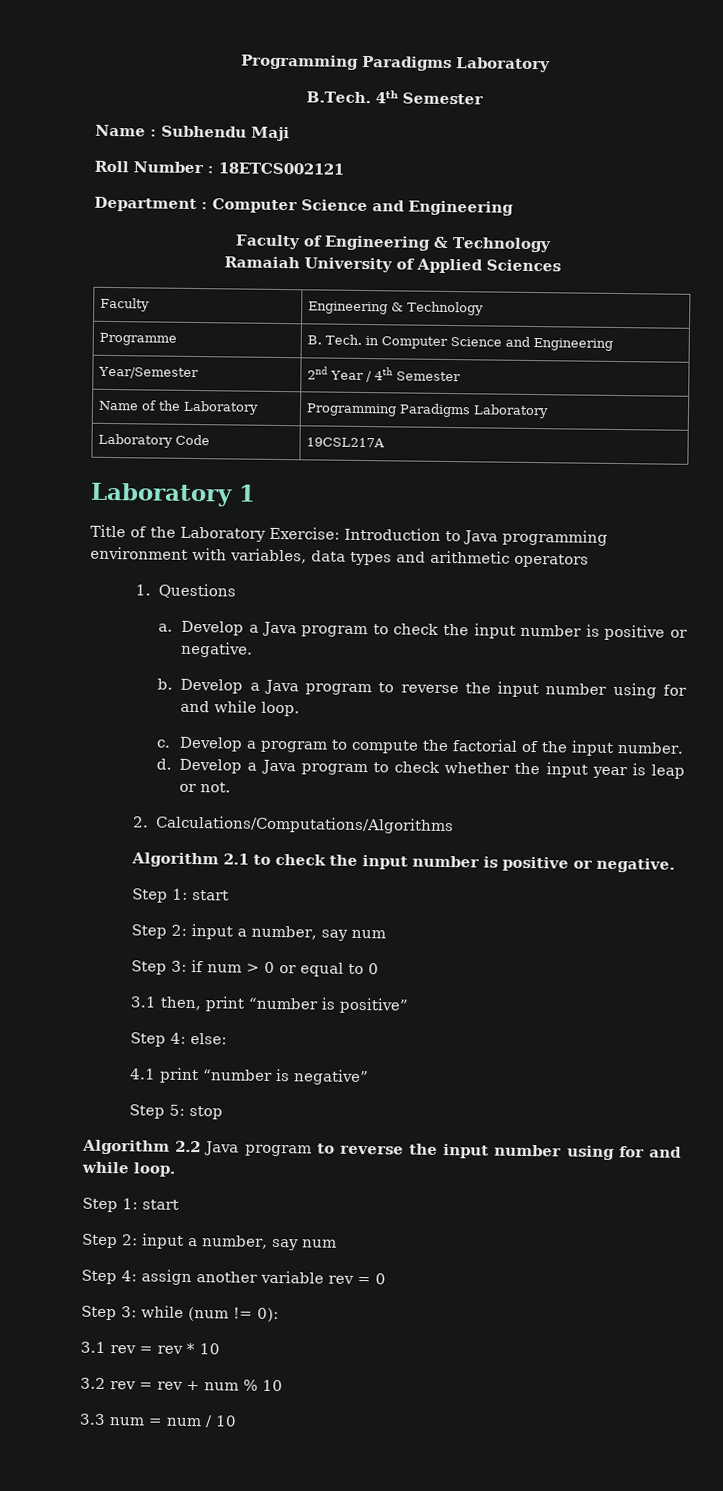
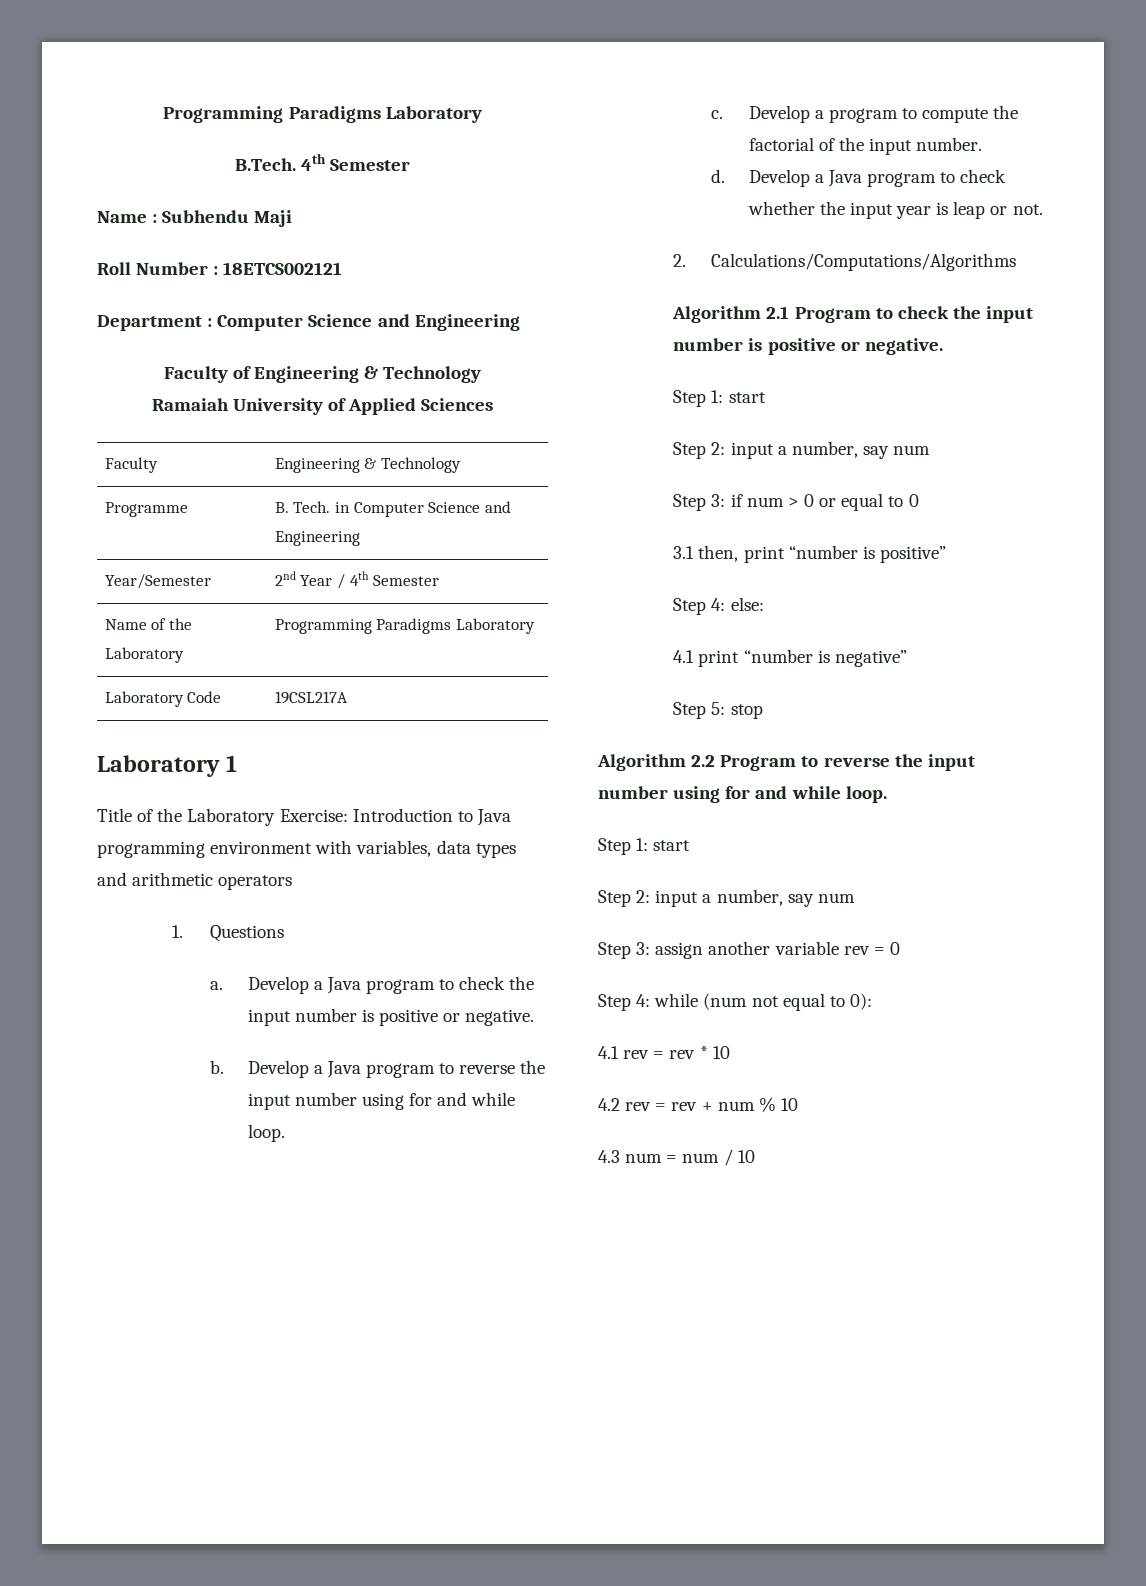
- Algorithm 2.1 to check the input number is positive or negative.
+ Algorithm 2.1 Program to check the input number is positive or negative.
- Algorithm 2.2 Java program to reverse the input number using for and while loop.
+ Algorithm 2.2 Program to reverse the input number using for and while loop.
- Step 4: assign another variable rev = 0
+ Step 3: assign another variable rev = 0
- Step 3: while (num != 0):
+ Step 4: while (num not equal to 0):
- 3.1 rev = rev * 10
+ 4.1 rev = rev * 10
- 3.2 rev = rev + num % 10
+ 4.2 rev = rev + num % 10
- 3.3 num = num / 10
+ 4.3 num = num / 10

